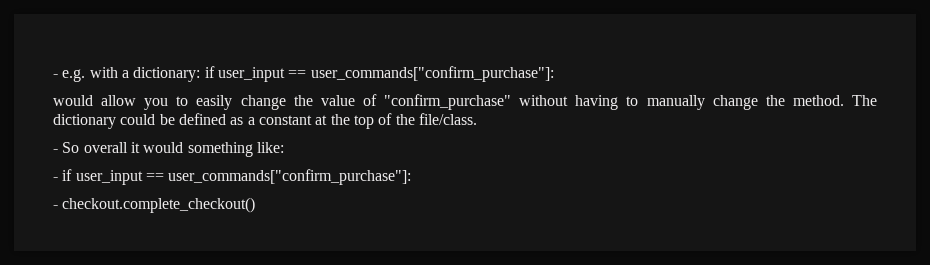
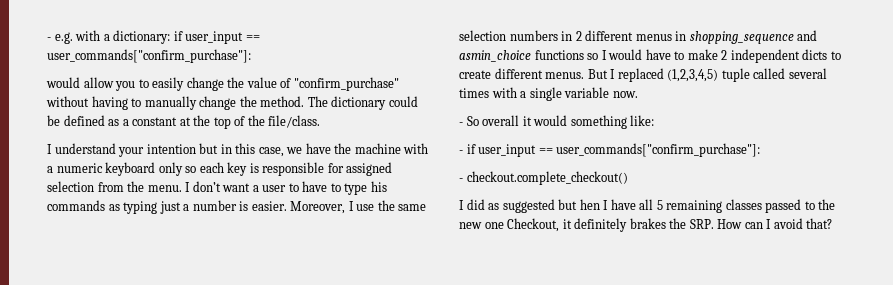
+ I understand your intention but in this case, we have the machine with a numeric keyboard only so each key is responsible for assigned selection from the menu. I don’t want a user to have to type his commands as typing just a number is easier. Moreover, I use the same selection numbers in 2 different menus in shopping_sequence and asmin_choice functions so I would have to make 2 independent dicts to create different menus. But I replaced (1,2,3,4,5) tuple called several times with a single variable now.
+ I did as suggested but hen I have all 5 remaining classes passed to the new one Checkout, it definitely brakes the SRP. How can I avoid that?

